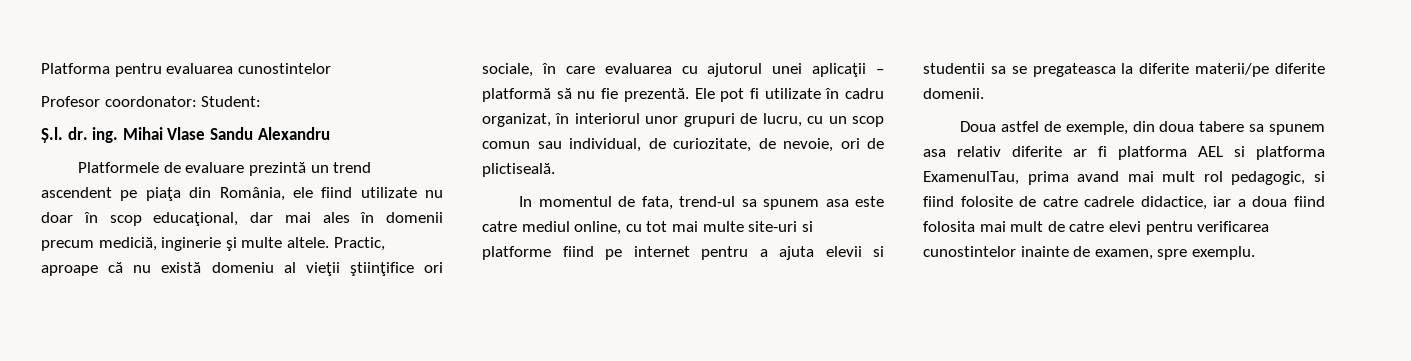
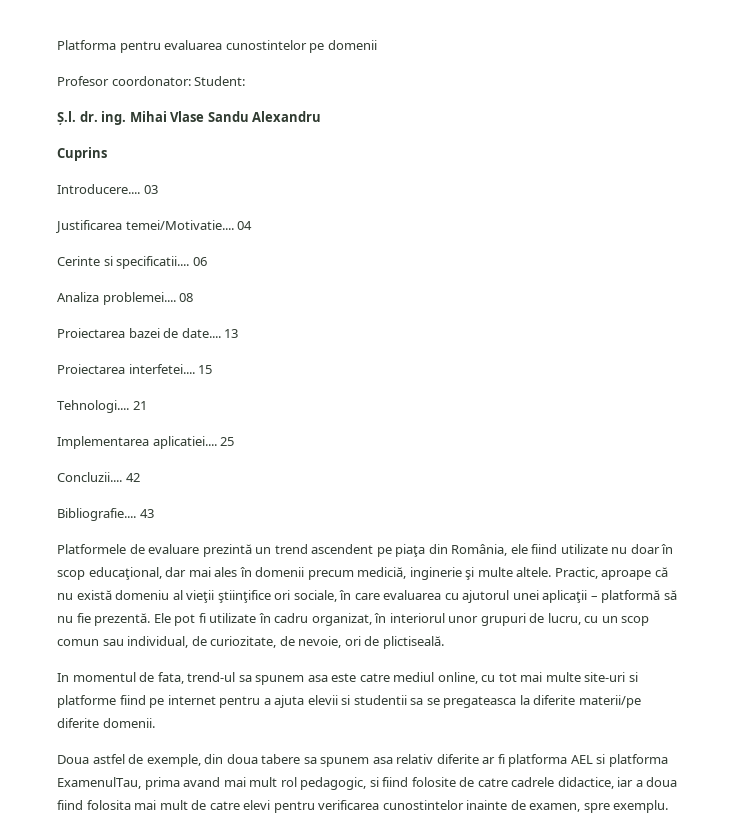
- Platforma pentru evaluarea cunostintelor
+ Platforma pentru evaluarea cunostintelor pe domenii
+ Cuprins
+ Introducere.... 03
+ Justificarea temei/Motivatie.... 04
+ Cerinte si specificatii.... 06
+ Analiza problemei.... 08
+ Proiectarea bazei de date.... 13
+ Proiectarea interfetei.... 15
+ Tehnologi.... 21
+ Implementarea aplicatiei.... 25
+ Concluzii.... 42
+ Bibliografie.... 43

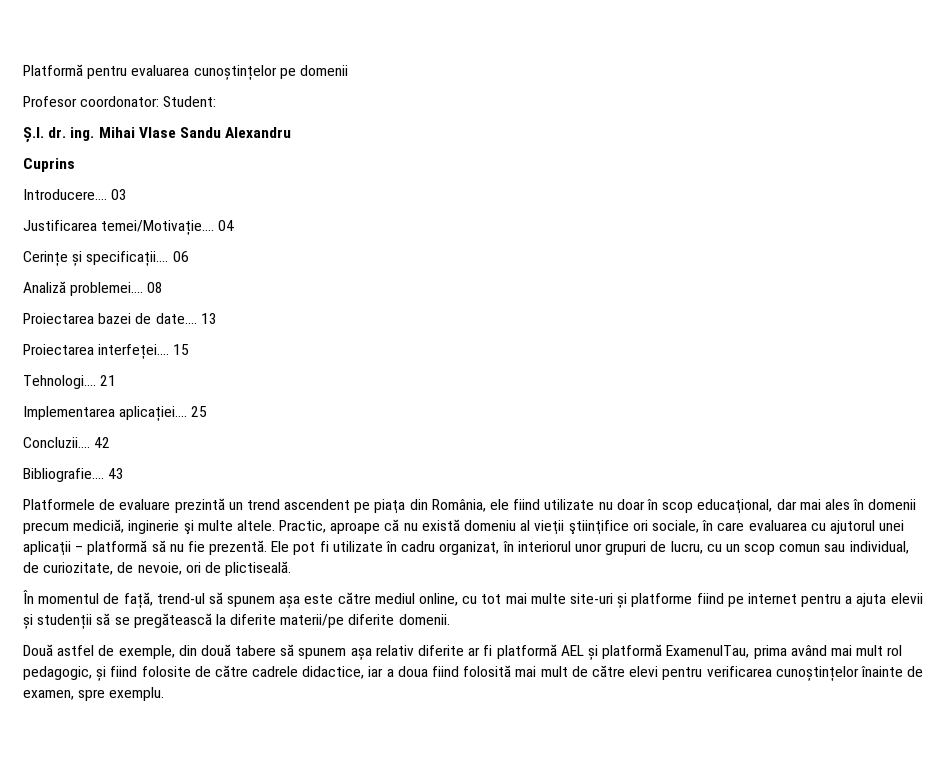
- Platforma pentru evaluarea cunostintelor pe domenii
+ Platformă pentru evaluarea cunoștințelor pe domenii
- Justificarea temei/Motivatie....
+ Justificarea temei/Motivație....
- Cerinte si specificatii....
+ Cerințe și specificații....
- Analiza problemei....
+ Analiză problemei....
- Proiectarea interfetei....
+ Proiectarea interfeței....
- Implementarea aplicatiei....
+ Implementarea aplicației....
- In momentul de fata, trend-ul sa spunem asa este catre mediul online, cu tot mai multe site-uri si platforme fiind pe internet pentru a ajuta elevii si studentii sa se pregateasca la diferite materii/pe diferite domenii.
+ În momentul de față, trend-ul să spunem așa este către mediul online, cu tot mai multe site-uri și platforme fiind pe internet pentru a ajuta elevii și studenții să se pregătească la diferite materii/pe diferite domenii.
- Doua astfel de exemple, din doua tabere sa spunem asa relativ diferite ar fi platforma AEL si platforma ExamenulTau, prima avand mai mult rol pedagogic, si fiind folosite de catre cadrele didactice, iar a doua fiind folosita mai mult de catre elevi pentru verificarea cunostintelor inainte de examen, spre exemplu.
+ Două astfel de exemple, din două tabere să spunem așa relativ diferite ar fi platformă AEL și platformă ExamenulTau, prima având mai mult rol pedagogic, și fiind folosite de către cadrele didactice, iar a doua fiind folosită mai mult de către elevi pentru verificarea cunoștințelor înainte de examen, spre exemplu.

